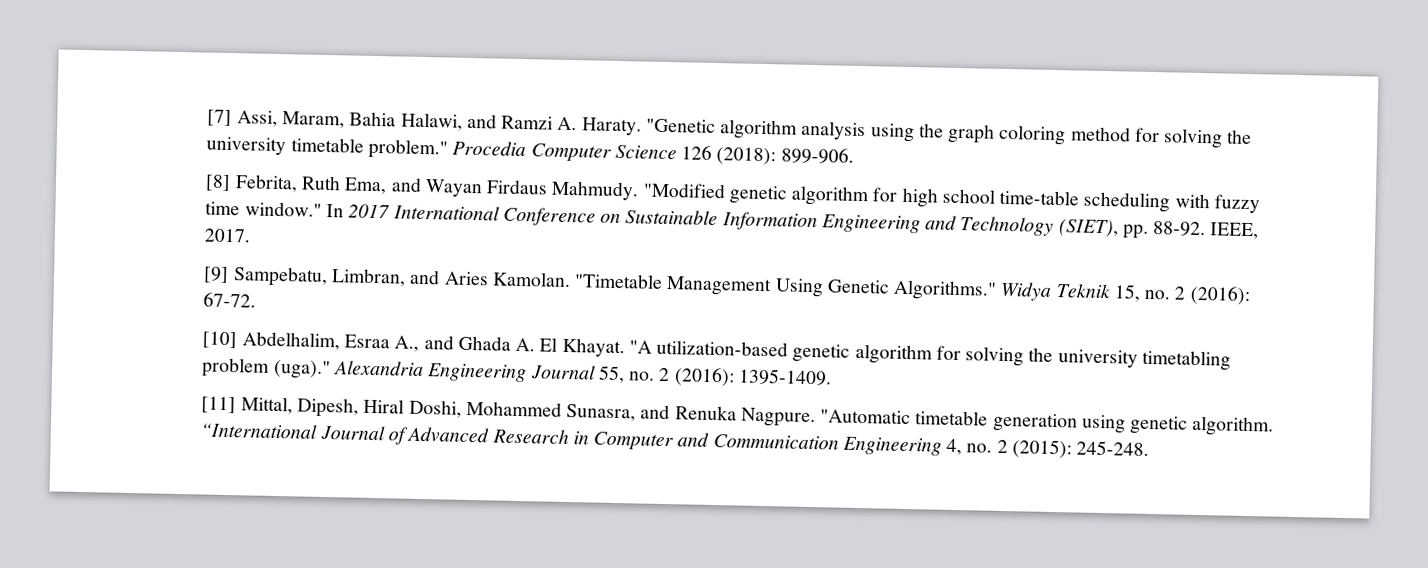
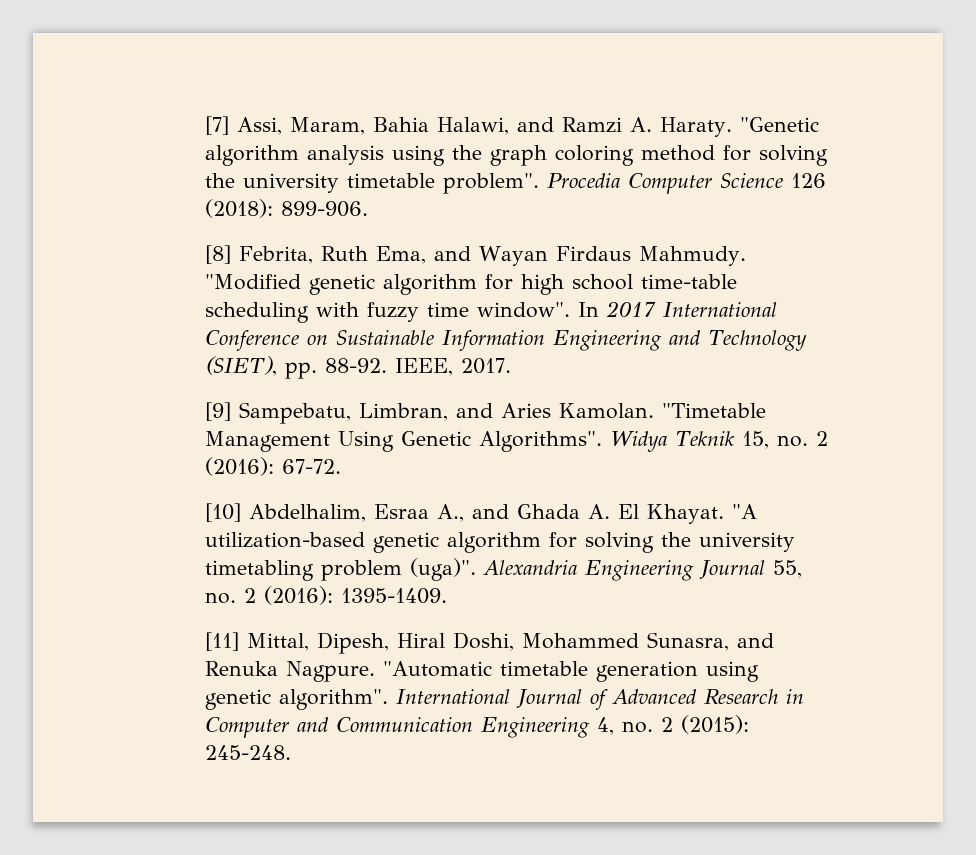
- "Genetic algorithm analysis using the graph coloring method for solving the university timetable problem."
+ "Genetic algorithm analysis using the graph coloring method for solving the university timetable problem".
- "Modified genetic algorithm for high school time-table scheduling with fuzzy time window."
+ "Modified genetic algorithm for high school time-table scheduling with fuzzy time window".
- "Timetable Management Using Genetic Algorithms."
+ "Timetable Management Using Genetic Algorithms".
- "A utilization-based genetic algorithm for solving the university timetabling problem (uga)."
+ "A utilization-based genetic algorithm for solving the university timetabling problem (uga)".
- "Automatic timetable generation using genetic algorithm. “International Journal of Advanced Research in Computer and Communication Engineering 4, no. 2 (2015): 245-248.
+ "Automatic timetable generation using genetic algorithm". International Journal of Advanced Research in Computer and Communication Engineering 4, no. 2 (2015): 245-248.

